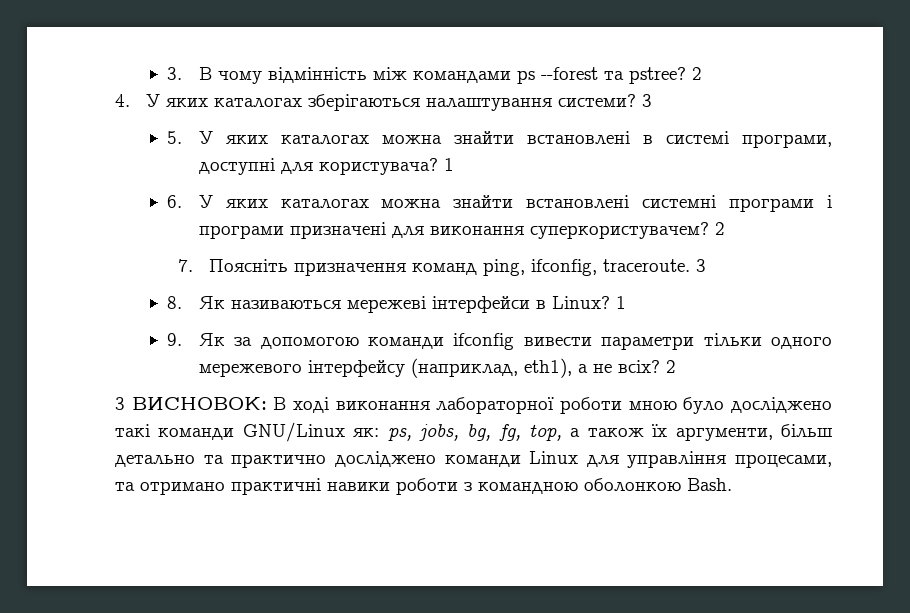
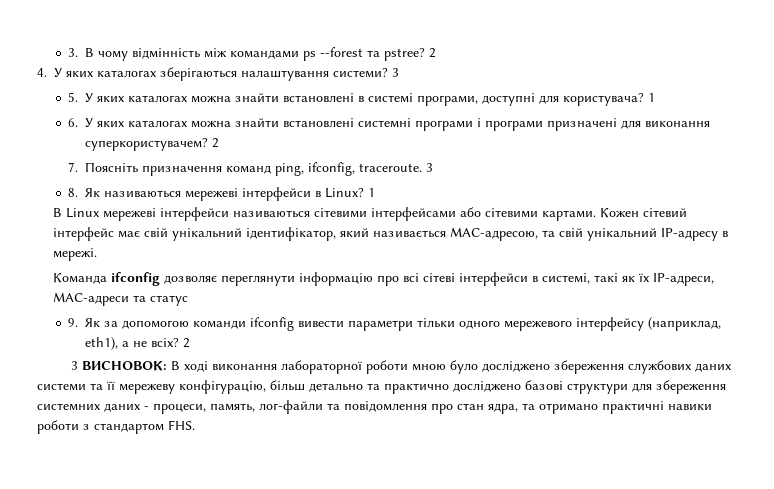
+ В Linux мережеві інтерфейси називаються сітевими інтерфейсами або сітевими картами. Кожен сітевий інтерфейс має свій унікальний ідентифікатор, який називається MAC-адресою, та свій унікальний IP-адресу в мережі.
+ Команда ifconfig дозволяє переглянути інформацію про всі сітеві інтерфейси в системі, такі як їх IP-адреси, MAC-адреси та статус
- 3 ВИСНОВОК: В ході виконання лабораторної роботи мною було досліджено такі команди GNU/Linux як: ps, jobs, bg, fg, top, а також їх аргументи, більш детально та практично досліджено команди Linux для управління процесами, та отримано практичні навики роботи з командною оболонкою Bash.
+ 3 ВИСНОВОК: В ході виконання лабораторної роботи мною було досліджено збереження службових даних системи та її мережеву конфігурацію, більш детально та практично досліджено базові структури для збереження системних даних - процеси, память, лог-файли та повідомлення про стан ядра, та отримано практичні навики роботи з стандартом FHS.

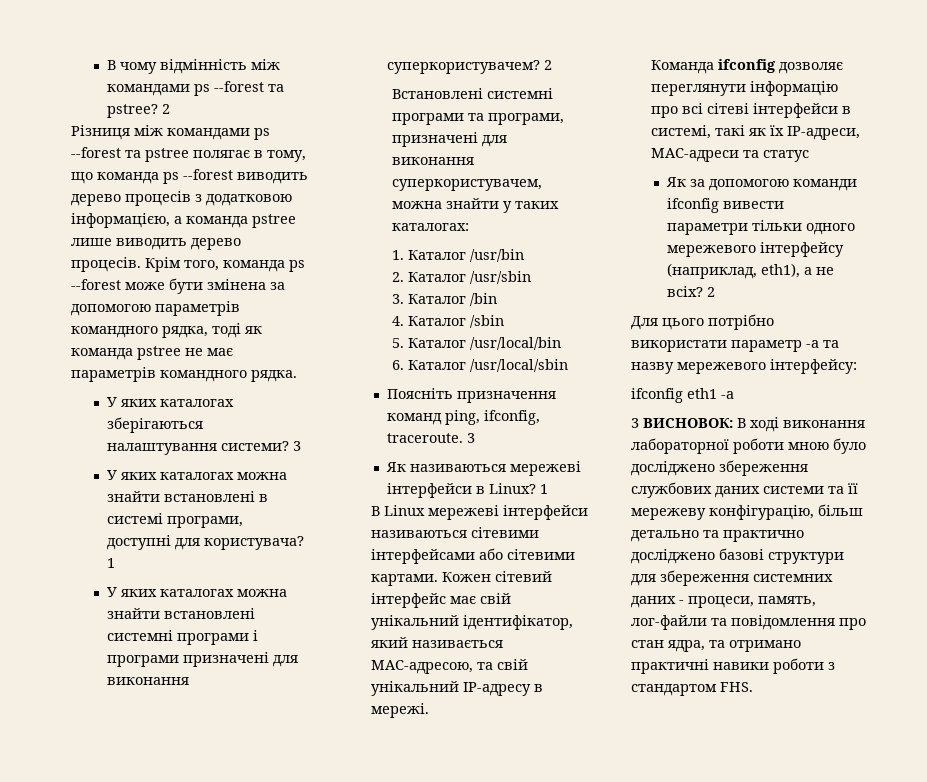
- 3. В чому відмінність між командами ps --forest та pstree?
+ В чому відмінність між командами ps --forest та pstree?
- 4. У яких каталогах зберігаються налаштування системи?
+ Різниця між командами ps --forest та pstree полягає в тому, що команда ps --forest виводить дерево процесів з додатковою інформацією, а команда pstree лише виводить дерево процесів. Крім того, команда ps --forest може бути змінена за допомогою параметрів командного рядка, тоді як команда pstree не має параметрів командного рядка.
+ У яких каталогах зберігаються налаштування системи?
- 5. У яких каталогах можна знайти встановлені в системі програми, доступні для користувача?
+ У яких каталогах можна знайти встановлені в системі програми, доступні для користувача?
- 6. У яких каталогах можна знайти встановлені системні програми і програми призначені для виконання суперкористувачем?
+ У яких каталогах можна знайти встановлені системні програми і програми призначені для виконання суперкористувачем?
- 7. Поясніть призначення команд ping, ifconfig, traceroute.
+ Встановлені системні програми та програми, призначені для виконання суперкористувачем, можна знайти у таких каталогах:
+ 1. Каталог /usr/bin
+ 2. Каталог /usr/sbin
+ 3. Каталог /bin
+ 4. Каталог /sbin
+ 5. Каталог /usr/local/bin
+ 6. Каталог /usr/local/sbin
+ Поясніть призначення команд ping, ifconfig, traceroute.
- 8. Як називаються мережеві інтерфейси в Linux?
+ Як називаються мережеві інтерфейси в Linux?
- 9. Як за допомогою команди ifconfig вивести параметри тільки одного мережевого інтерфейсу (наприклад, eth1), а не всіх?
+ Як за допомогою команди ifconfig вивести параметри тільки одного мережевого інтерфейсу (наприклад, eth1), а не всіх?
+ Для цього потрібно використати параметр -a та назву мережевого інтерфейсу:
+ ifconfig eth1 -a

